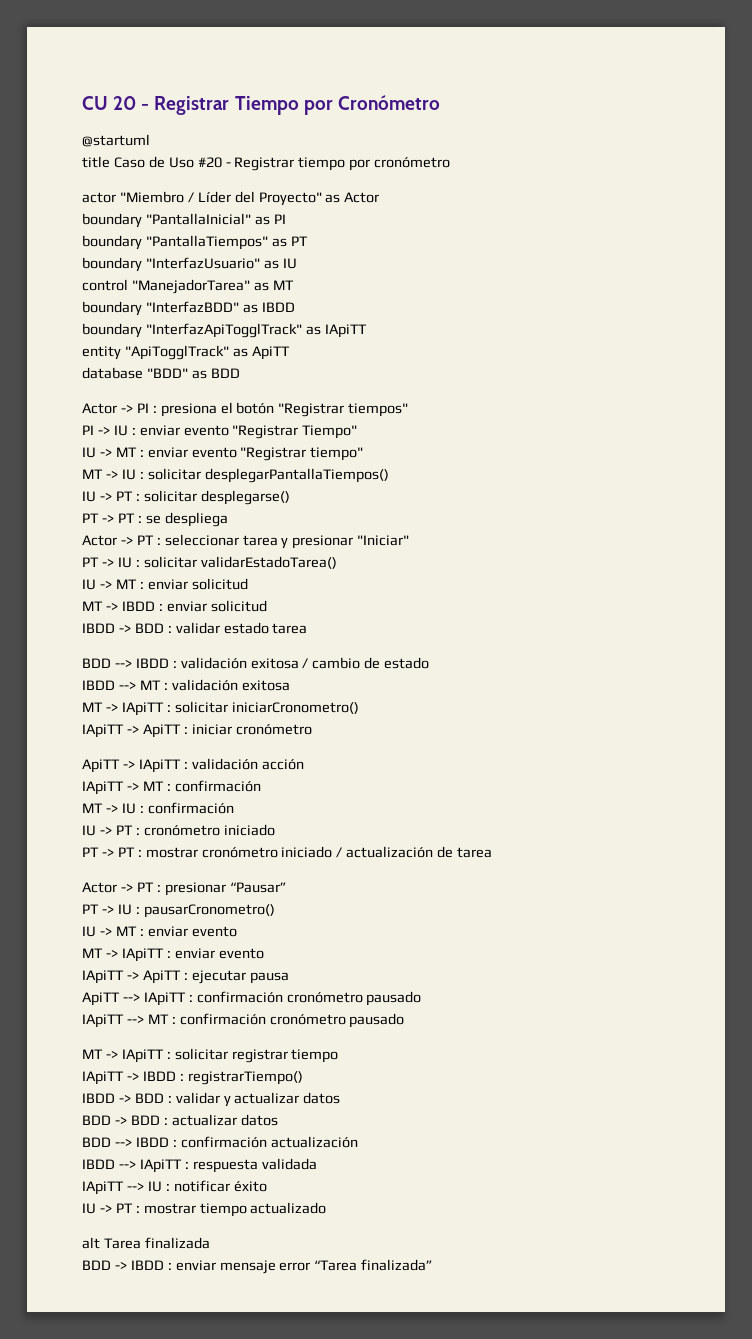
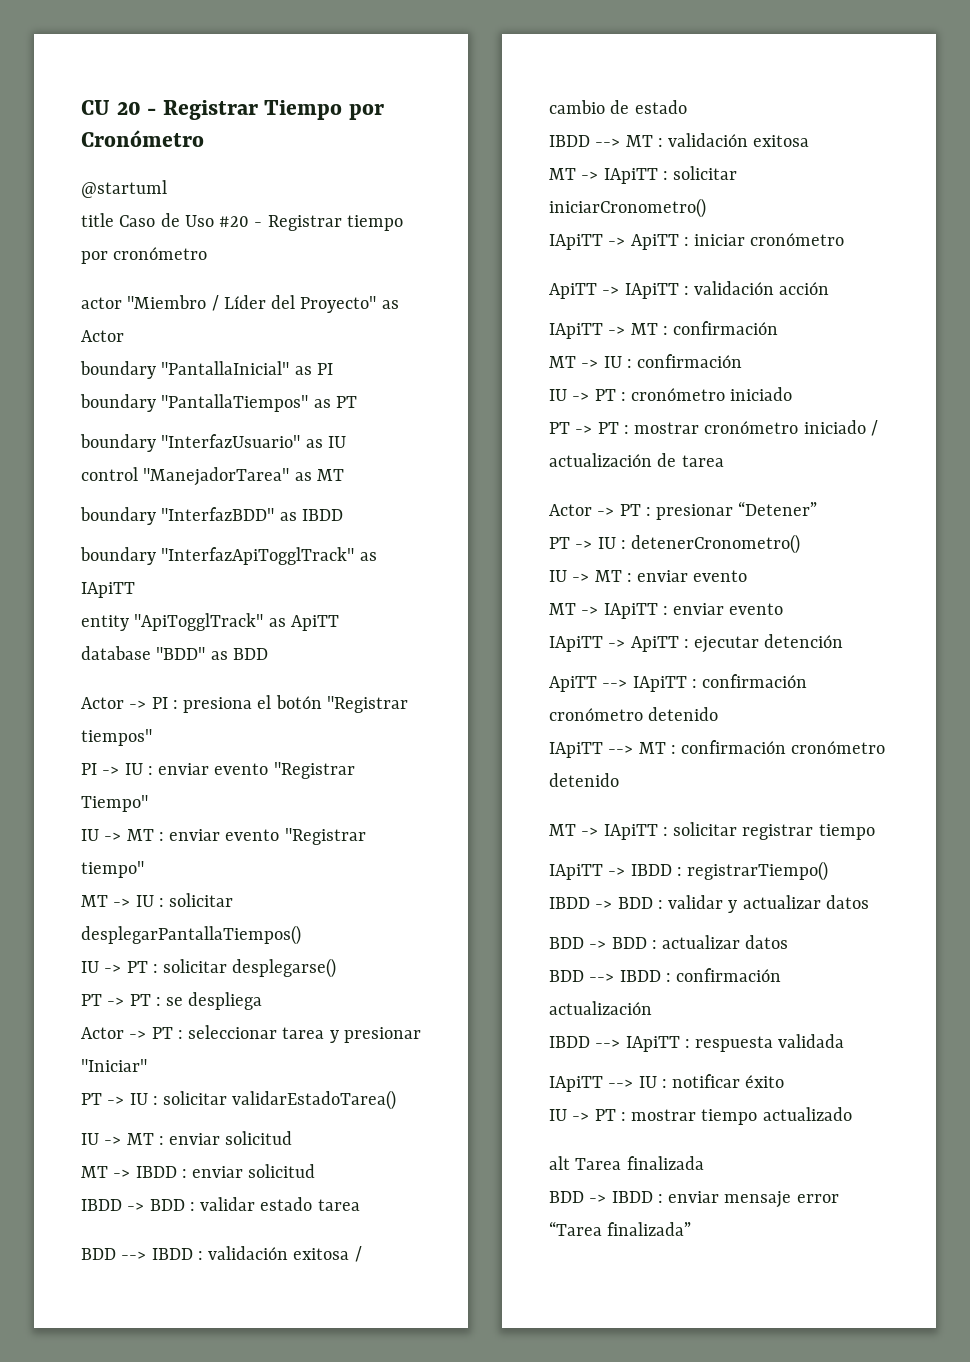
- Actor -> PT : presionar “Pausar”
- PT -> IU : pausarCronometro()
+ Actor -> PT : presionar “Detener”
+ PT -> IU : detenerCronometro()
- IApiTT -> ApiTT : ejecutar pausa
+ IApiTT -> ApiTT : ejecutar detención
- ApiTT --> IApiTT : confirmación cronómetro pausado
+ ApiTT --> IApiTT : confirmación cronómetro detenido
- IApiTT --> MT : confirmación cronómetro pausado
+ IApiTT --> MT : confirmación cronómetro detenido

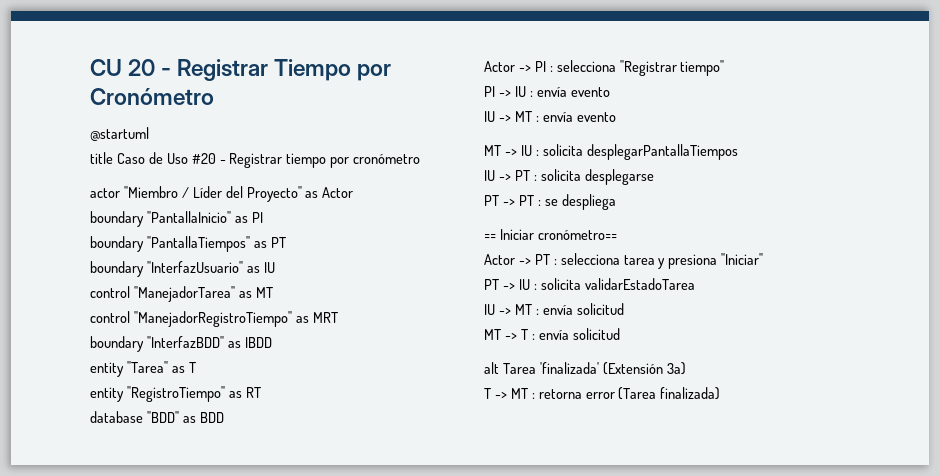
- boundary "PantallaInicial" as PI
+ boundary "PantallaInicio" as PI
+ control "ManejadorRegistroTiempo" as MRT
- boundary "InterfazApiTogglTrack" as IApiTT
- entity "ApiTogglTrack" as ApiTT
+ entity "Tarea" as T
+ entity "RegistroTiempo" as RT
- Actor -> PI : presiona el botón "Registrar tiempos"
+ Actor -> PI : selecciona "Registrar tiempo"
- PI -> IU : enviar evento "Registrar Tiempo"
- IU -> MT : enviar evento "Registrar tiempo"
- MT -> IU : solicitar desplegarPantallaTiempos()
- IU -> PT : solicitar desplegarse()
+ PI -> IU : envía evento
+ IU -> MT : envía evento
+ MT -> IU : solicita desplegarPantallaTiempos
+ IU -> PT : solicita desplegarse
- Actor -> PT : seleccionar tarea y presionar "Iniciar"
+ == Iniciar cronómetro==
+ Actor -> PT : selecciona tarea y presiona "Iniciar"
- PT -> IU : solicitar validarEstadoTarea()
- IU -> MT : enviar solicitud
+ PT -> IU : solicita validarEstadoTarea
+ IU -> MT : envía solicitud
- MT -> IBDD : enviar solicitud
- IBDD -> BDD : validar estado tarea
- BDD --> IBDD : validación exitosa / cambio de estado
- IBDD --> MT : validación exitosa
- MT -> IApiTT : solicitar iniciarCronometro()
- IApiTT -> ApiTT : iniciar cronómetro
- ApiTT -> IApiTT : validación acción
- IApiTT -> MT : confirmación
- MT -> IU : confirmación
- IU -> PT : cronómetro iniciado
- PT -> PT : mostrar cronómetro iniciado / actualización de tarea
- Actor -> PT : presionar “Detener”
- PT -> IU : detenerCronometro()
- IU -> MT : enviar evento
- MT -> IApiTT : enviar evento
- IApiTT -> ApiTT : ejecutar detención
- ApiTT --> IApiTT : confirmación cronómetro detenido
- IApiTT --> MT : confirmación cronómetro detenido
- MT -> IApiTT : solicitar registrar tiempo
- IApiTT -> IBDD : registrarTiempo()
- IBDD -> BDD : validar y actualizar datos
- BDD -> BDD : actualizar datos
- BDD --> IBDD : confirmación actualización
- IBDD --> IApiTT : respuesta validada
- IApiTT --> IU : notificar éxito
- IU -> PT : mostrar tiempo actualizado
- alt Tarea finalizada
- BDD -> IBDD : enviar mensaje error “Tarea finalizada”
+ MT -> T : envía solicitud
+ alt Tarea 'finalizada' (Extensión 3a)
+ T -> MT : retorna error (Tarea finalizada)

